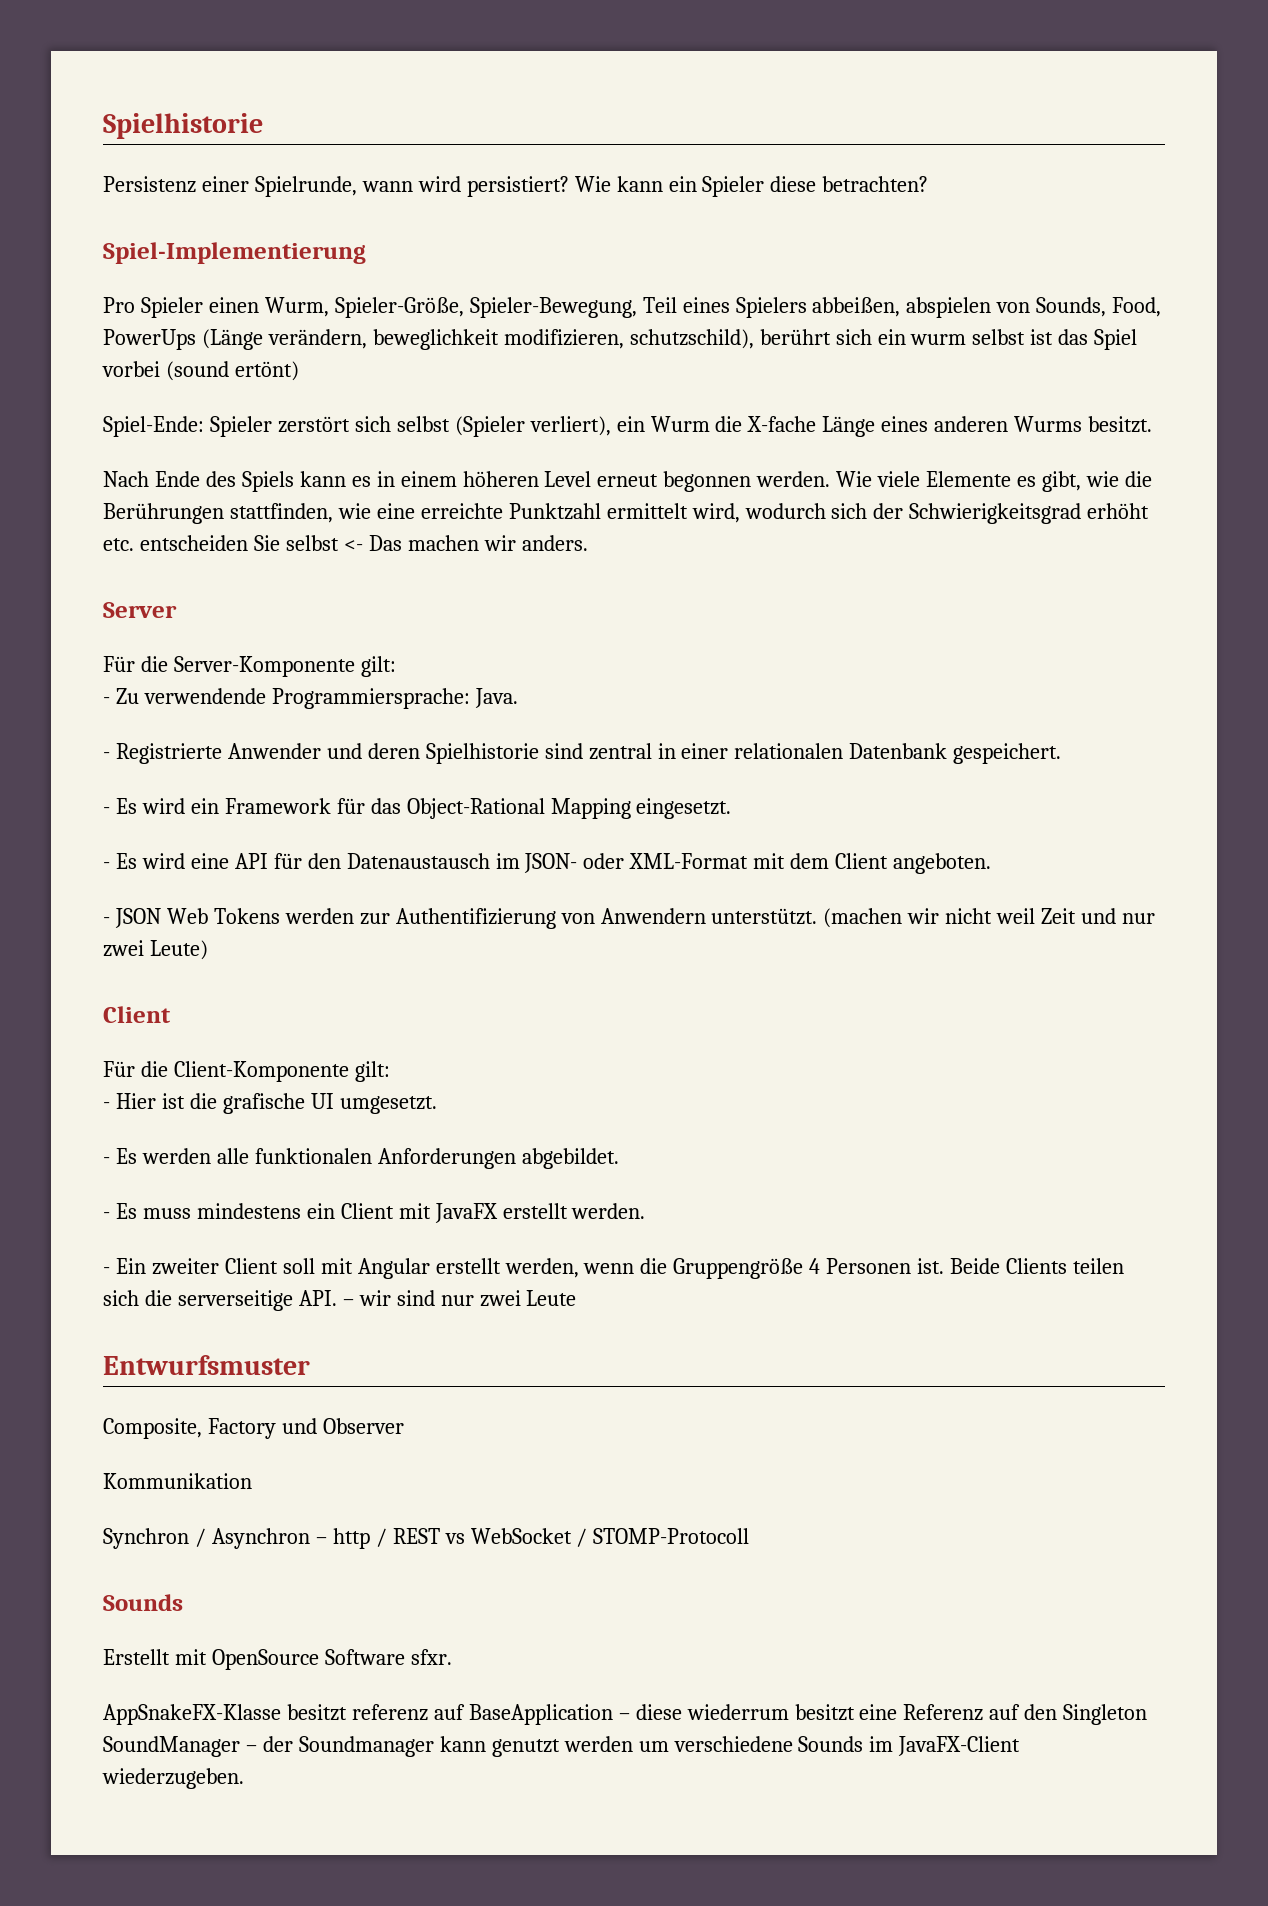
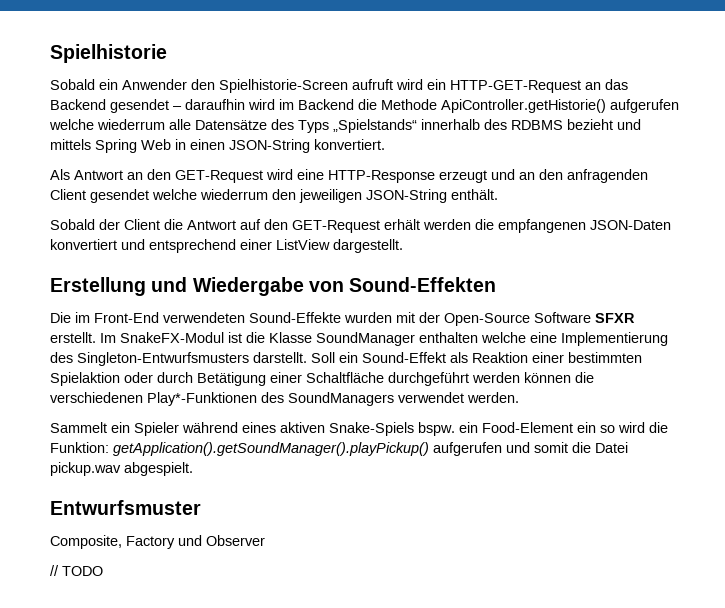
- Persistenz einer Spielrunde, wann wird persistiert? Wie kann ein Spieler diese betrachten?
- Spiel-Implementierung
- Pro Spieler einen Wurm, Spieler-Größe, Spieler-Bewegung, Teil eines Spielers abbeißen, abspielen von Sounds, Food, PowerUps (Länge verändern, beweglichkeit modifizieren, schutzschild), berührt sich ein wurm selbst ist das Spiel vorbei (sound ertönt)
- Spiel-Ende: Spieler zerstört sich selbst (Spieler verliert), ein Wurm die X-fache Länge eines anderen Wurms besitzt.
- Nach Ende des Spiels kann es in einem höheren Level erneut begonnen werden. Wie viele Elemente es gibt, wie die Berührungen stattfinden, wie eine erreichte Punktzahl ermittelt wird, wodurch sich der Schwierigkeitsgrad erhöht etc. entscheiden Sie selbst <- Das machen wir anders.
- Server
- Für die Server-Komponente gilt:
- - Zu verwendende Programmiersprache: Java.
- - Registrierte Anwender und deren Spielhistorie sind zentral in einer relationalen Datenbank gespeichert.
- - Es wird ein Framework für das Object-Rational Mapping eingesetzt.
- - Es wird eine API für den Datenaustausch im JSON- oder XML-Format mit dem Client angeboten.
- - JSON Web Tokens werden zur Authentifizierung von Anwendern unterstützt. (machen wir nicht weil Zeit und nur zwei Leute)
- Client
- Für die Client-Komponente gilt:
- - Hier ist die grafische UI umgesetzt.
- - Es werden alle funktionalen Anforderungen abgebildet.
- - Es muss mindestens ein Client mit JavaFX erstellt werden.
- - Ein zweiter Client soll mit Angular erstellt werden, wenn die Gruppengröße 4 Personen ist. Beide Clients teilen sich die serverseitige API. – wir sind nur zwei Leute
+ Sobald ein Anwender den Spielhistorie-Screen aufruft wird ein HTTP-GET-Request an das Backend gesendet – daraufhin wird im Backend die Methode ApiController.getHistorie() aufgerufen welche wiederrum alle Datensätze des Typs „Spielstands“ innerhalb des RDBMS bezieht und mittels Spring Web in einen JSON-String konvertiert.
+ Als Antwort an den GET-Request wird eine HTTP-Response erzeugt und an den anfragenden Client gesendet welche wiederrum den jeweiligen JSON-String enthält.
+ Sobald der Client die Antwort auf den GET-Request erhält werden die empfangenen JSON-Daten konvertiert und entsprechend einer ListView dargestellt.
+ Erstellung und Wiedergabe von Sound-Effekten
+ Die im Front-End verwendeten Sound-Effekte wurden mit der Open-Source Software SFXR erstellt. Im SnakeFX-Modul ist die Klasse SoundManager enthalten welche eine Implementierung des Singleton-Entwurfsmusters darstellt. Soll ein Sound-Effekt als Reaktion einer bestimmten Spielaktion oder durch Betätigung einer Schaltfläche durchgeführt werden können die verschiedenen Play*-Funktionen des SoundManagers verwendet werden.
+ Sammelt ein Spieler während eines aktiven Snake-Spiels bspw. ein Food-Element ein so wird die Funktion: getApplication().getSoundManager().playPickup() aufgerufen und somit die Datei pickup.wav abgespielt.
- Kommunikation
- Synchron / Asynchron – http / REST vs WebSocket / STOMP-Protocoll
- Sounds
- Erstellt mit OpenSource Software sfxr.
- AppSnakeFX-Klasse besitzt referenz auf BaseApplication – diese wiederrum besitzt eine Referenz auf den Singleton SoundManager – der Soundmanager kann genutzt werden um verschiedene Sounds im JavaFX-Client wiederzugeben.
+ // TODO

